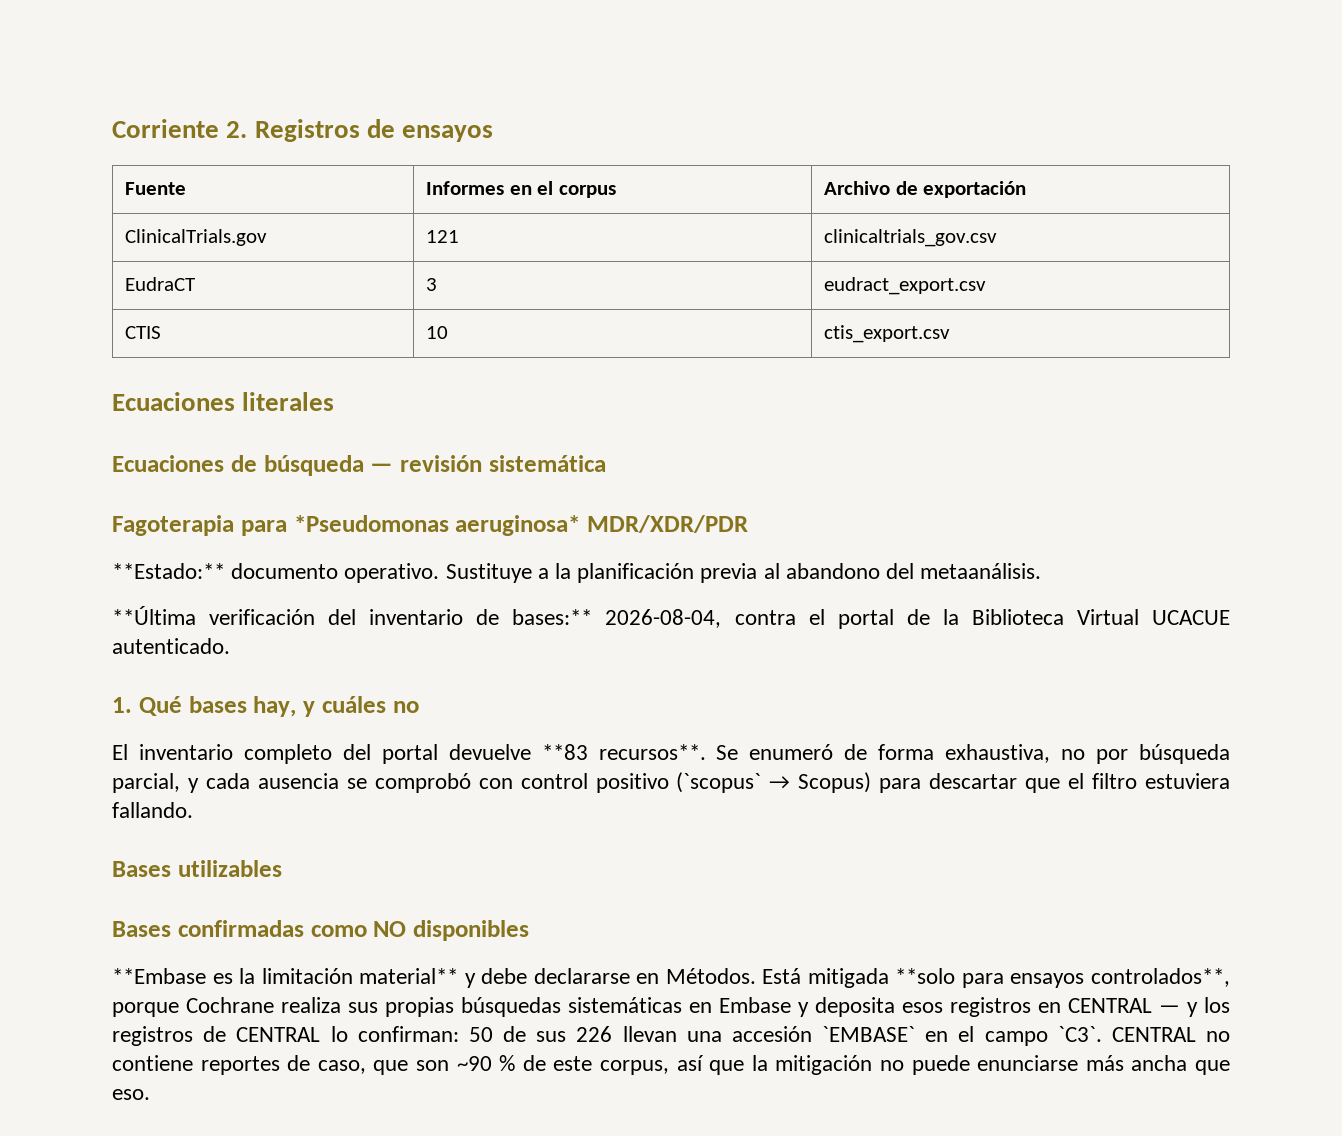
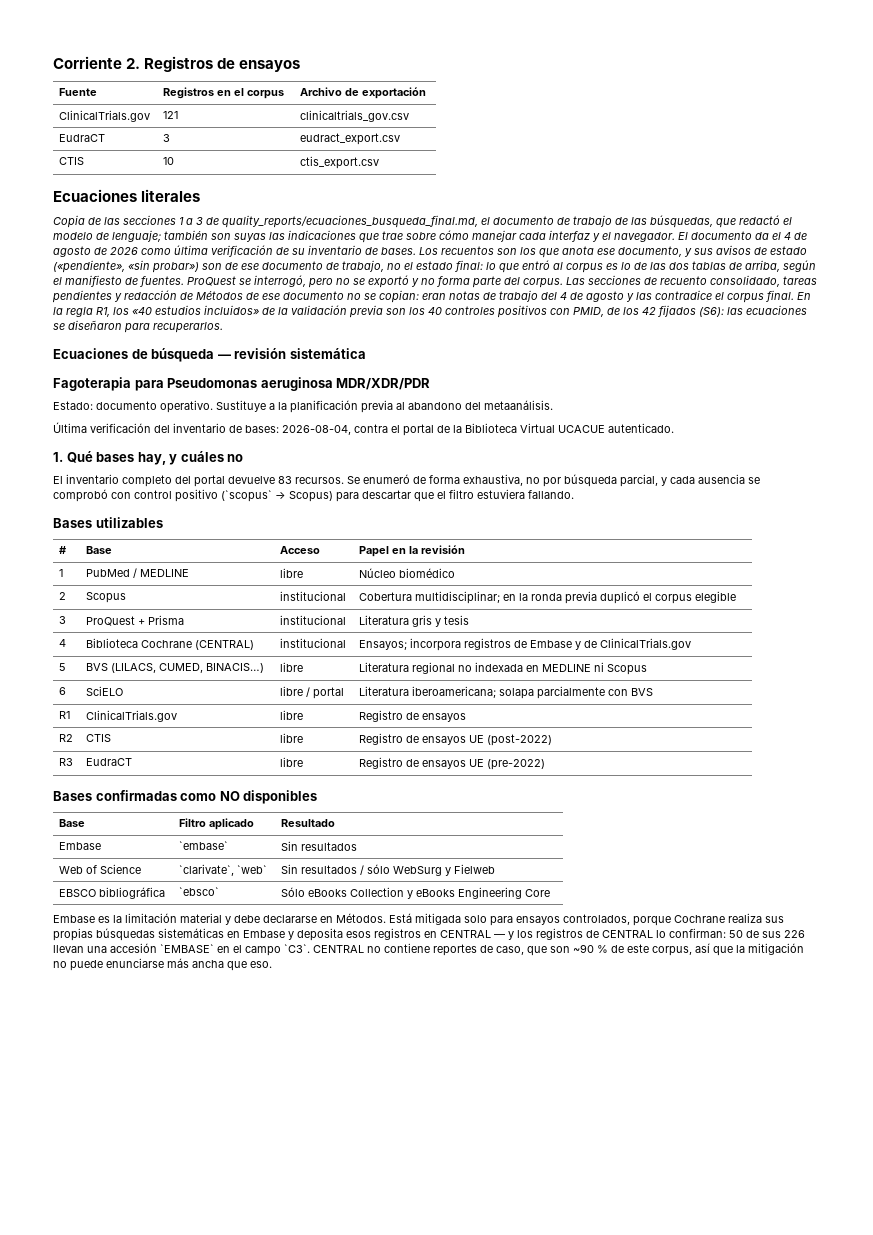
- Fuente | Informes en el corpus | Archivo de exportación
+ Fuente | Registros en el corpus | Archivo de exportación
+ Copia de las secciones 1 a 3 de quality_reports/ecuaciones_busqueda_final.md, el documento de trabajo de las búsquedas, que redactó el modelo de lenguaje; también son suyas las indicaciones que trae sobre cómo manejar cada interfaz y el navegador. El documento da el 4 de agosto de 2026 como última verificación de su inventario de bases. Los recuentos son los que anota ese documento, y sus avisos de estado («pendiente», «sin probar») son de ese documento de trabajo, no el estado final: lo que entró al corpus es lo de las dos tablas de arriba, según el manifiesto de fuentes. ProQuest se interrogó, pero no se exportó y no forma parte del corpus. Las secciones de recuento consolidado, tareas pendientes y redacción de Métodos de ese documento no se copian: eran notas de trabajo del 4 de agosto y las contradice el corpus final. En la regla R1, los «40 estudios incluidos» de la validación previa son los 40 controles positivos con PMID, de los 42 fijados (S6): las ecuaciones se diseñaron para recuperarlos.
- Fagoterapia para *Pseudomonas aeruginosa* MDR/XDR/PDR
+ Fagoterapia para Pseudomonas aeruginosa MDR/XDR/PDR
- **Estado:** documento operativo.
+ Estado: documento operativo.
- **Última verificación del inventario de bases:** 2026-08-04, contra el portal de la Biblioteca Virtual UCACUE autenticado.
+ Última verificación del inventario de bases: 2026-08-04, contra el portal de la Biblioteca Virtual UCACUE autenticado.
- El inventario completo del portal devuelve **83 recursos**.
+ El inventario completo del portal devuelve 83 recursos.
+ # | Base | Acceso | Papel en la revisión
+ 1 | PubMed / MEDLINE | libre | Núcleo biomédico
+ 2 | Scopus | institucional | Cobertura multidisciplinar; en la ronda previa duplicó el corpus elegible
+ 3 | ProQuest + Prisma | institucional | Literatura gris y tesis
+ 4 | Biblioteca Cochrane (CENTRAL) | institucional | Ensayos; incorpora registros de Embase y de ClinicalTrials.gov
+ 5 | BVS (LILACS, CUMED, BINACIS…) | libre | Literatura regional no indexada en MEDLINE ni Scopus
+ 6 | SciELO | libre / portal | Literatura iberoamericana; solapa parcialmente con BVS
+ R1 | ClinicalTrials.gov | libre | Registro de ensayos
+ R2 | CTIS | libre | Registro de ensayos UE (post-2022)
+ R3 | EudraCT | libre | Registro de ensayos UE (pre-2022)
- **Embase es la limitación material** y debe declararse en Métodos.
+ Base | Filtro aplicado | Resultado
+ Embase | `embase` | Sin resultados
+ Web of Science | `clarivate`, `web` | Sin resultados / sólo WebSurg y Fielweb
+ EBSCO bibliográfica | `ebsco` | Sólo eBooks Collection y eBooks Engineering Core
+ Embase es la limitación material y debe declararse en Métodos.
- Está mitigada **solo para ensayos controlados**, porque Cochrane realiza sus propias búsquedas sistemáticas en Embase y deposita esos registros en CENTRAL — y los registros de CENTRAL lo confirman: 50 de sus 226 llevan una accesión `EMBASE` en el campo `C3`.
+ Está mitigada solo para ensayos controlados, porque Cochrane realiza sus propias búsquedas sistemáticas en Embase y deposita esos registros en CENTRAL — y los registros de CENTRAL lo confirman: 50 de sus 226 llevan una accesión `EMBASE` en el campo `C3`.

